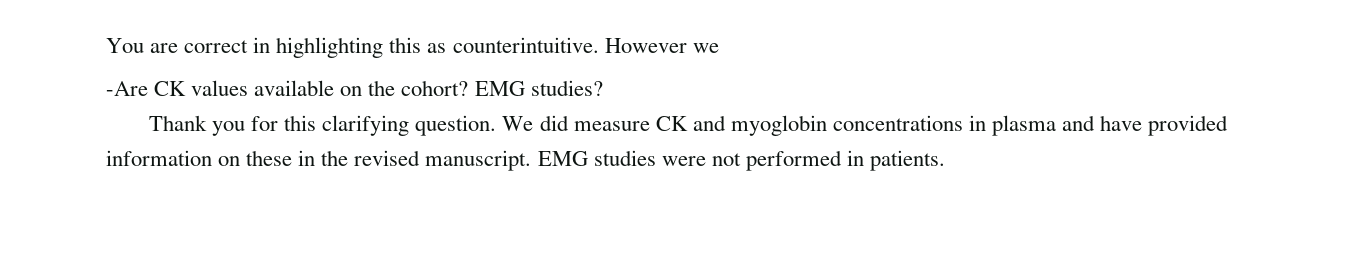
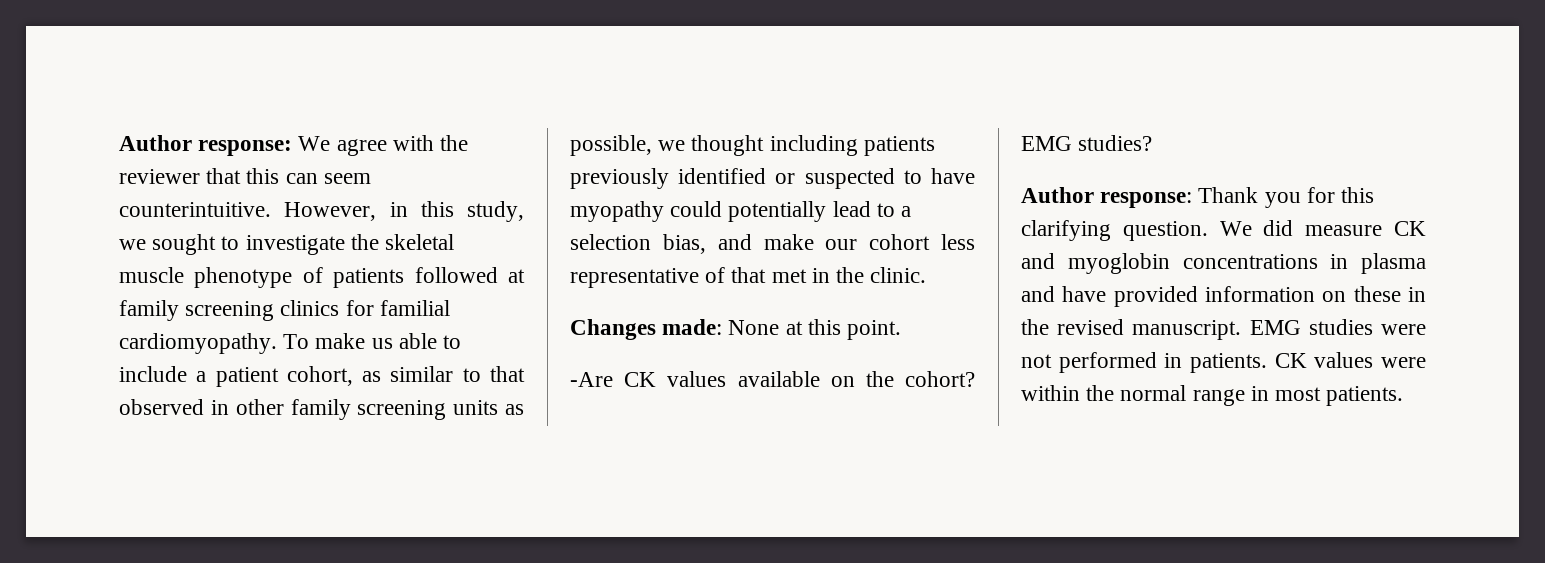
- You are correct in highlighting this as counterintuitive. However we
+ Author response: We agree with the reviewer that this can seem counterintuitive. However, in this study, we sought to investigate the skeletal muscle phenotype of patients followed at family screening clinics for familial cardiomyopathy. To make us able to include a patient cohort, as similar to that observed in other family screening units as possible, we thought including patients previously identified or suspected to have myopathy could potentially lead to a selection bias, and make our cohort less representative of that met in the clinic.
+ Changes made: None at this point.
- Thank you for this clarifying question.
+ Author response: Thank you for this clarifying question.
+ CK values were within the normal range in most patients.

